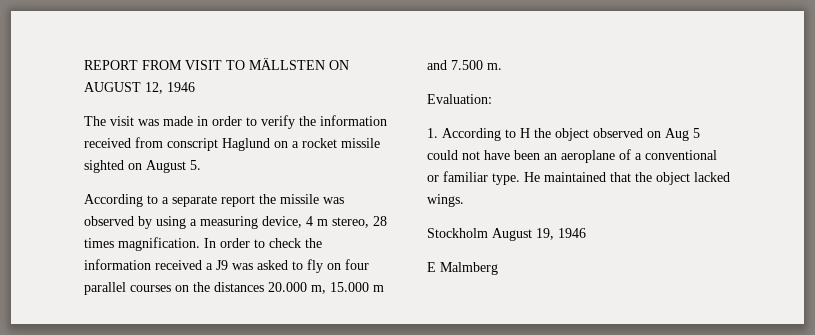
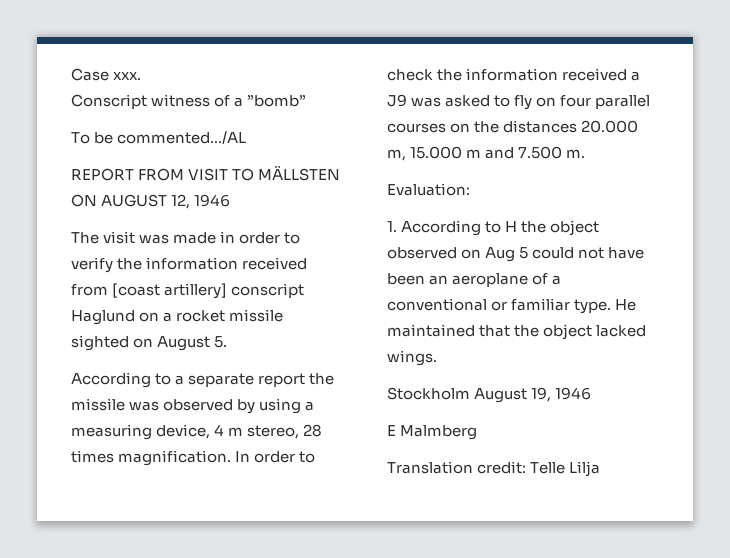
+ Case xxx.
+ Conscript witness of a ”bomb”
+ To be commented.../AL
- The visit was made in order to verify the information received from conscript Haglund on a rocket missile sighted on August 5.
+ The visit was made in order to verify the information received from [coast artillery] conscript Haglund on a rocket missile sighted on August 5.
+ Translation credit: Telle Lilja

